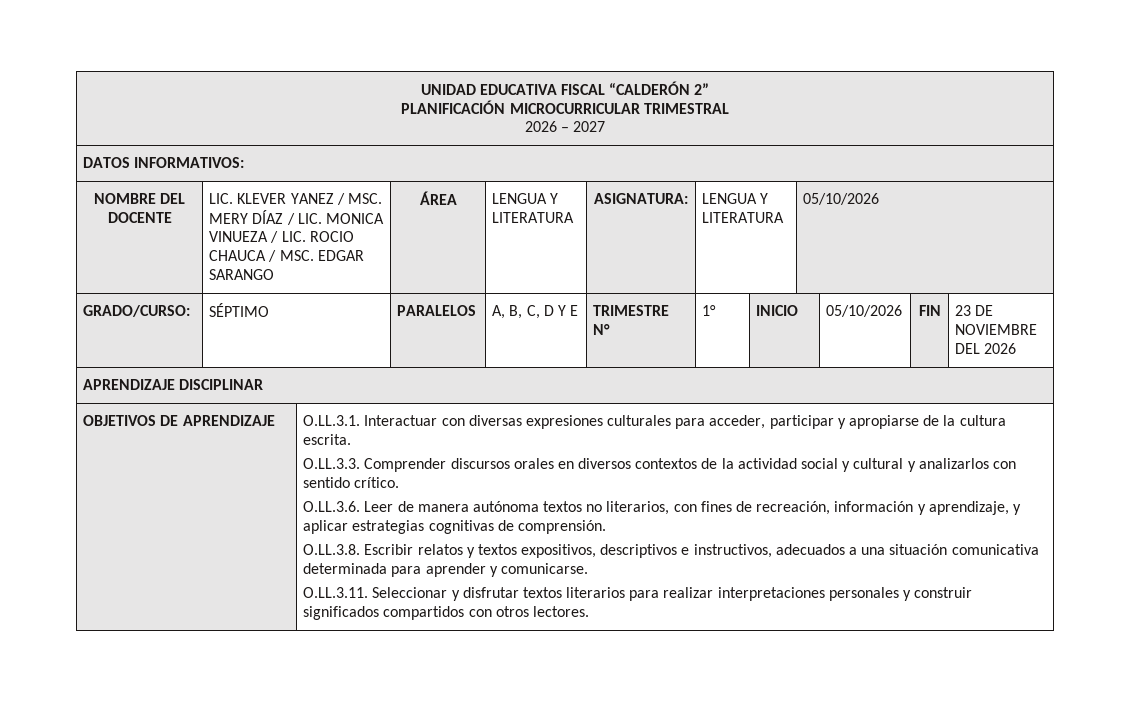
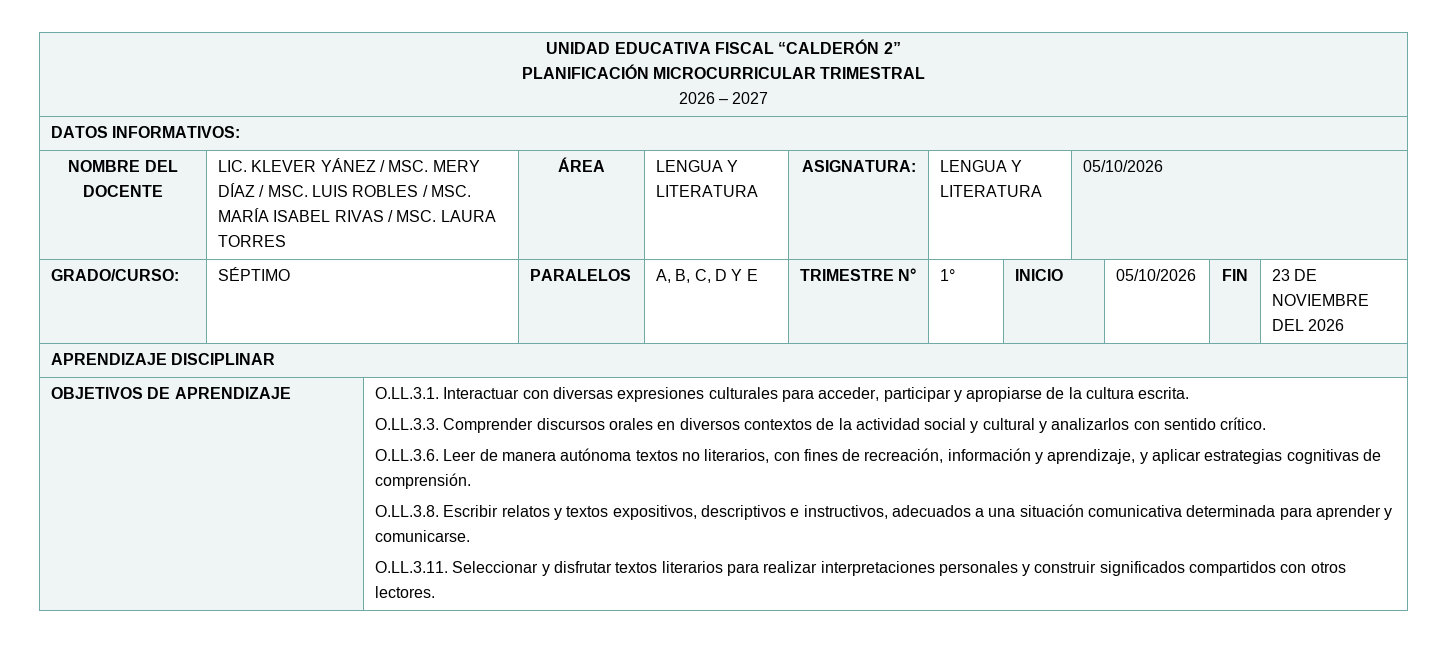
- NOMBRE DEL DOCENTE | LIC. KLEVER YANEZ / MSC. MERY DÍAZ / LIC. MONICA VINUEZA / LIC. ROCIO CHAUCA / MSC. EDGAR SARANGO | ÁREA | LENGUA Y LITERATURA | ASIGNATURA: | LENGUA Y LITERATURA | 05/10/2026
+ NOMBRE DEL DOCENTE | LIC. KLEVER YÁNEZ / MSC. MERY DÍAZ / MSC. LUIS ROBLES / MSC. MARÍA ISABEL RIVAS / MSC. LAURA TORRES | ÁREA | LENGUA Y LITERATURA | ASIGNATURA: | LENGUA Y LITERATURA | 05/10/2026

